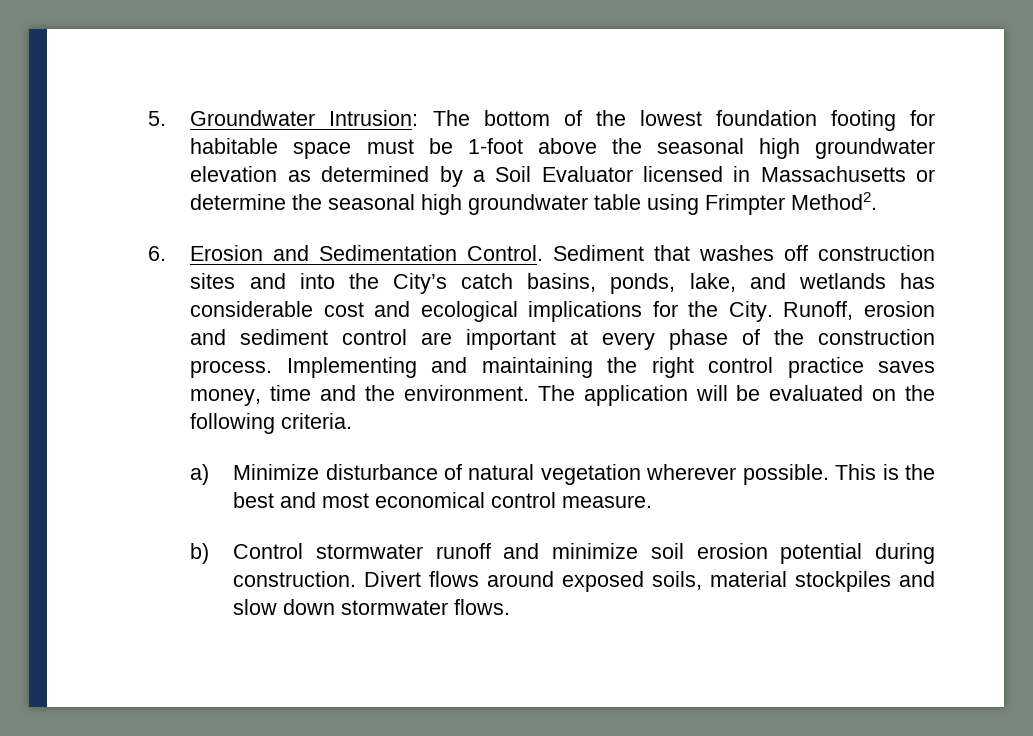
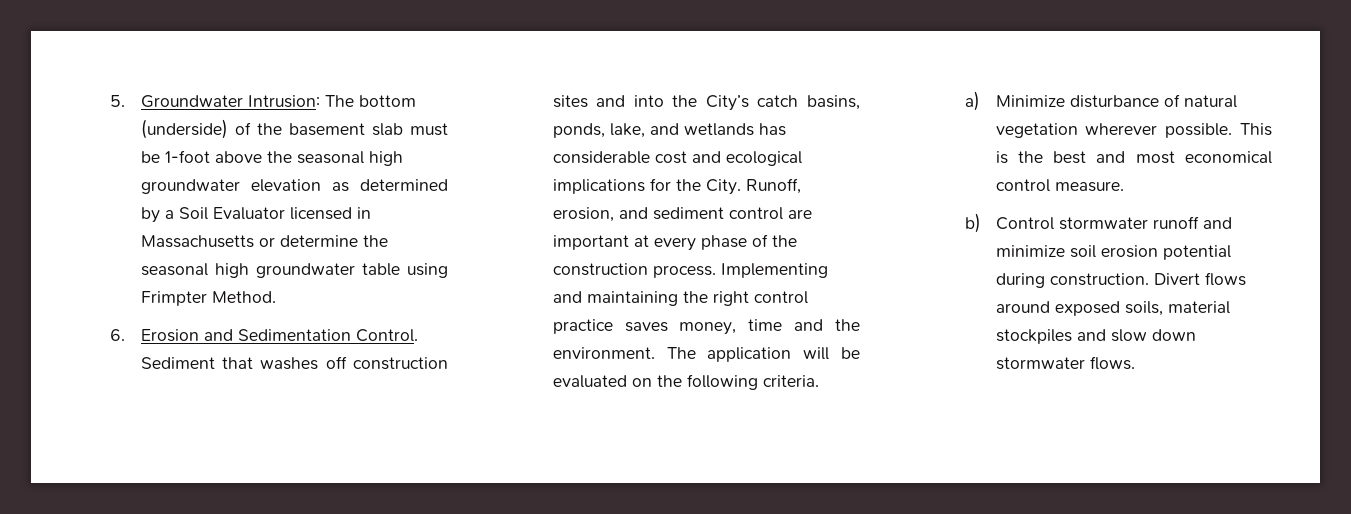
- 5. Groundwater Intrusion: The bottom of the lowest foundation footing for habitable space must be 1-foot above the seasonal high groundwater elevation as determined by a Soil Evaluator licensed in Massachusetts or determine the seasonal high groundwater table using Frimpter Method2.
+ 5. Groundwater Intrusion: The bottom (underside) of the basement slab must be 1-foot above the seasonal high groundwater elevation as determined by a Soil Evaluator licensed in Massachusetts or determine the seasonal high groundwater table using Frimpter Method.
- Runoff, erosion and sediment control are important at every phase of the construction process.
+ Runoff, erosion, and sediment control are important at every phase of the construction process.

